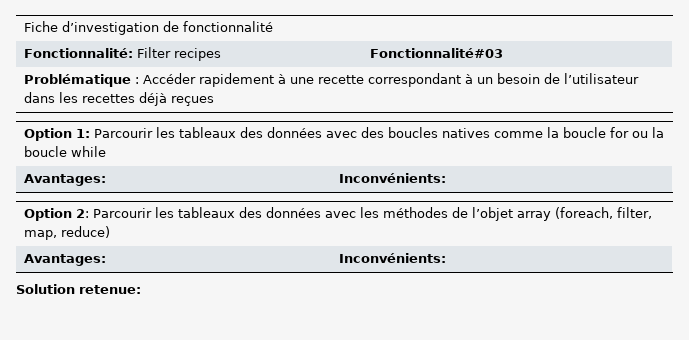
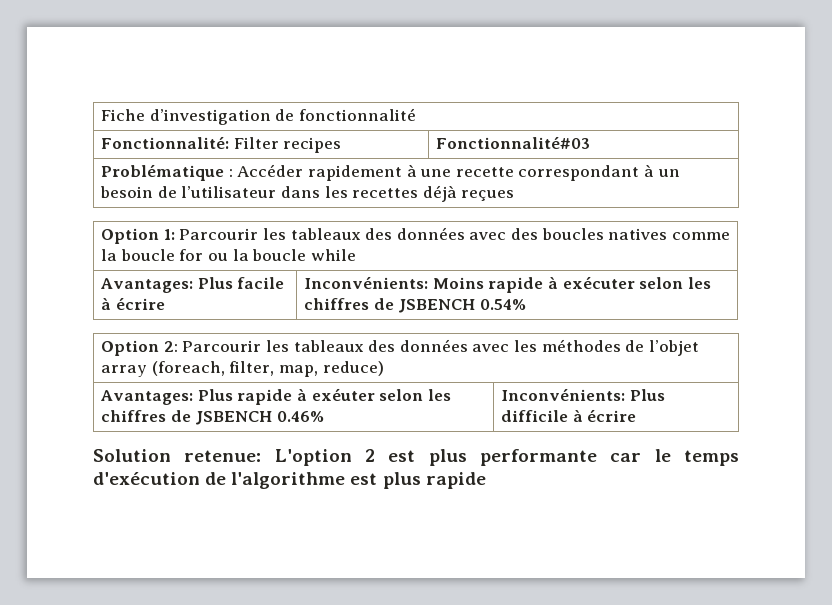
  Option 1: Parcourir les tableaux des données avec des boucles natives comme la boucle for ou la boucle while
- Avantages: | Inconvénients:
+ Avantages: Plus facile à écrire | Inconvénients: Moins rapide à exécuter selon les chiffres de JSBENCH 0.54%
  Option 2: Parcourir les tableaux des données avec les méthodes de l’objet array (foreach, filter, map, reduce)
- Avantages: | Inconvénients:
- Solution retenue:
+ Avantages: Plus rapide à exéuter selon les chiffres de JSBENCH 0.46% | Inconvénients: Plus difficile à écrire
+ Solution retenue: L'option 2 est plus performante car le temps d'exécution de l'algorithme est plus rapide

